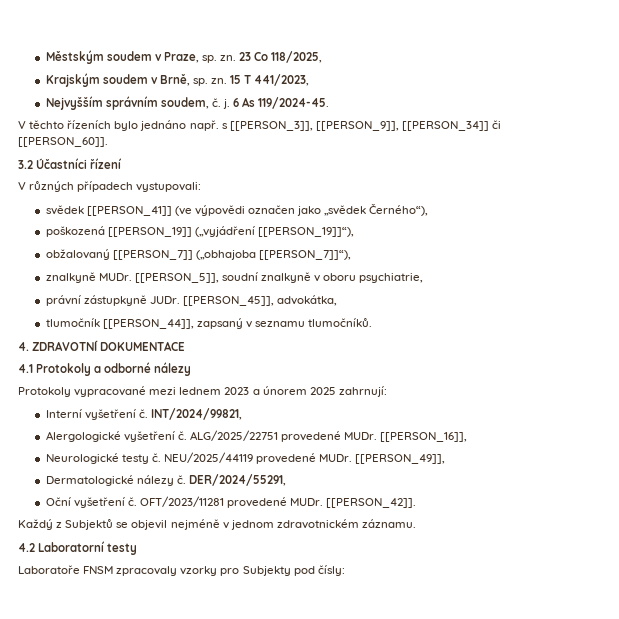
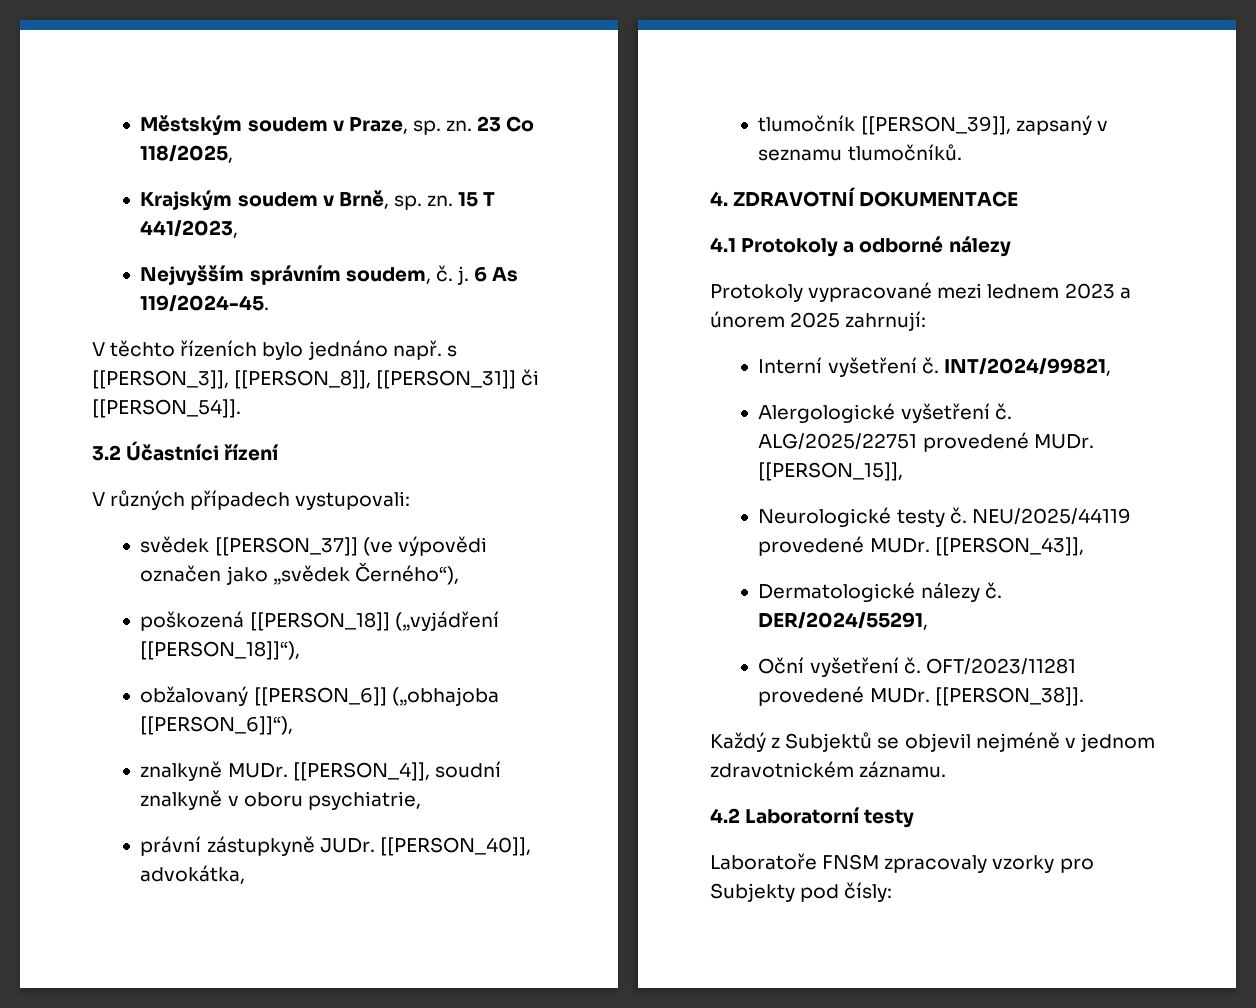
- V těchto řízeních bylo jednáno např. s [[PERSON_3]], [[PERSON_9]], [[PERSON_34]] či [[PERSON_60]].
+ V těchto řízeních bylo jednáno např. s [[PERSON_3]], [[PERSON_8]], [[PERSON_31]] či [[PERSON_54]].
- svědek [[PERSON_41]] (ve výpovědi označen jako „svědek Černého“),
+ svědek [[PERSON_37]] (ve výpovědi označen jako „svědek Černého“),
- poškozená [[PERSON_19]] („vyjádření [[PERSON_19]]“),
- obžalovaný [[PERSON_7]] („obhajoba [[PERSON_7]]“),
+ poškozená [[PERSON_18]] („vyjádření [[PERSON_18]]“),
+ obžalovaný [[PERSON_6]] („obhajoba [[PERSON_6]]“),
- [[PERSON_5]], soudní znalkyně v oboru psychiatrie,
+ [[PERSON_4]], soudní znalkyně v oboru psychiatrie,
- [[PERSON_45]], advokátka,
+ [[PERSON_40]], advokátka,
- tlumočník [[PERSON_44]], zapsaný v seznamu tlumočníků.
+ tlumočník [[PERSON_39]], zapsaný v seznamu tlumočníků.
- [[PERSON_16]],
+ [[PERSON_15]],
- [[PERSON_49]],
+ [[PERSON_43]],
- [[PERSON_42]].
+ [[PERSON_38]].

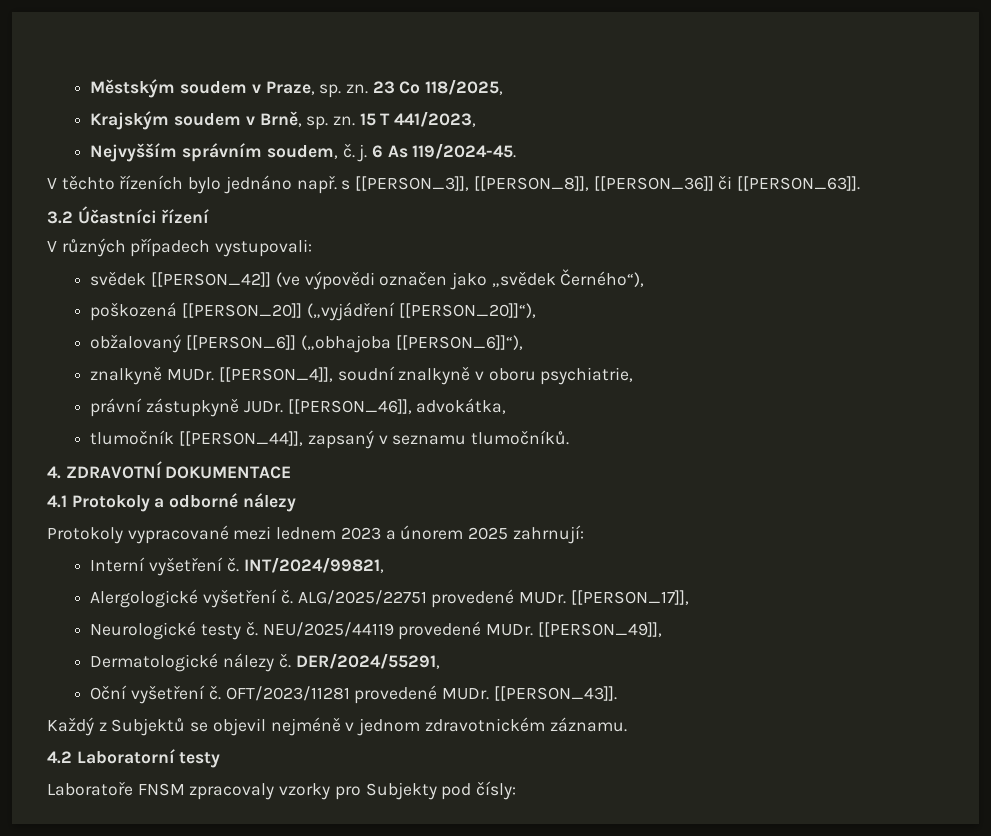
- V těchto řízeních bylo jednáno např. s [[PERSON_3]], [[PERSON_8]], [[PERSON_31]] či [[PERSON_54]].
+ V těchto řízeních bylo jednáno např. s [[PERSON_3]], [[PERSON_8]], [[PERSON_36]] či [[PERSON_63]].
- svědek [[PERSON_37]] (ve výpovědi označen jako „svědek Černého“),
+ svědek [[PERSON_42]] (ve výpovědi označen jako „svědek Černého“),
- poškozená [[PERSON_18]] („vyjádření [[PERSON_18]]“),
+ poškozená [[PERSON_20]] („vyjádření [[PERSON_20]]“),
- [[PERSON_40]], advokátka,
+ [[PERSON_46]], advokátka,
- tlumočník [[PERSON_39]], zapsaný v seznamu tlumočníků.
+ tlumočník [[PERSON_44]], zapsaný v seznamu tlumočníků.
- [[PERSON_15]],
+ [[PERSON_17]],
- [[PERSON_43]],
+ [[PERSON_49]],
- [[PERSON_38]].
+ [[PERSON_43]].

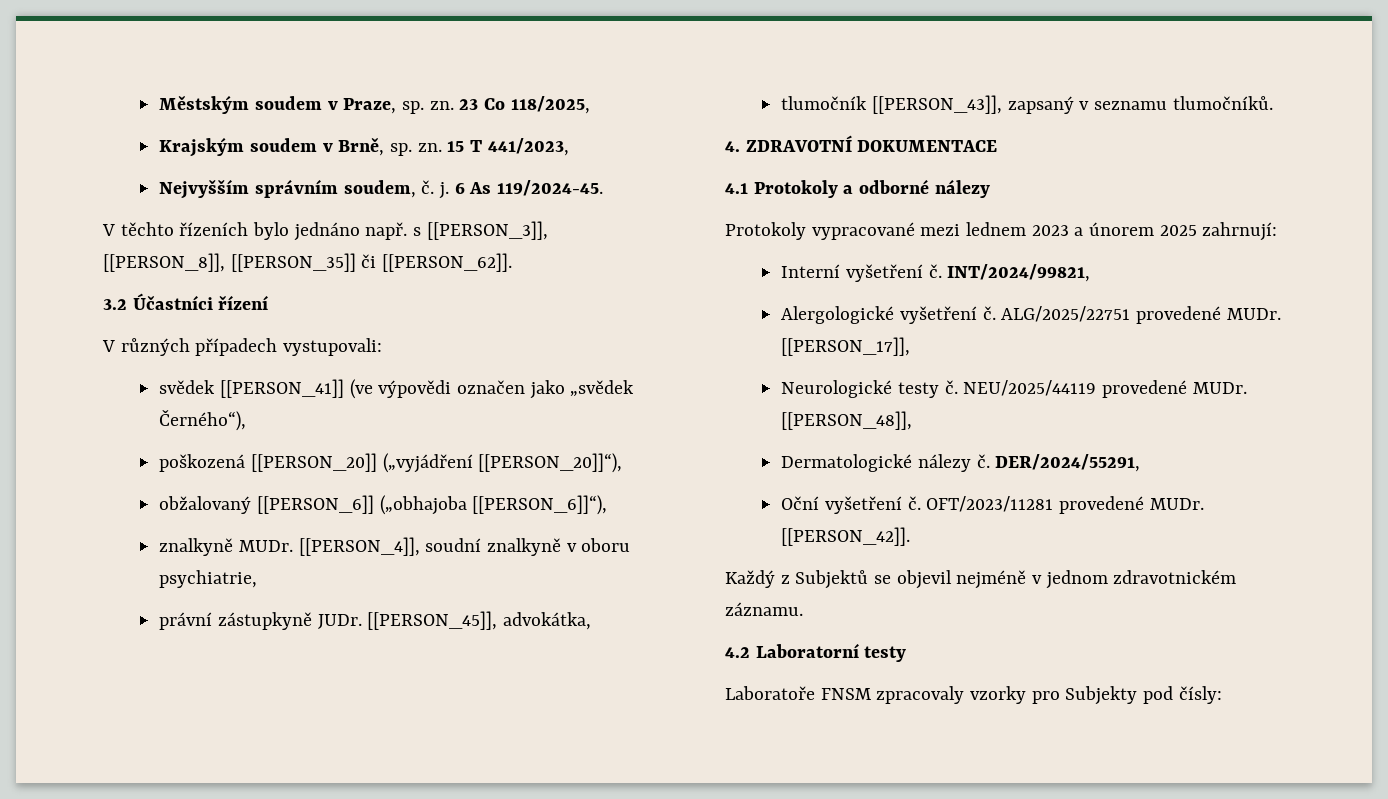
- V těchto řízeních bylo jednáno např. s [[PERSON_3]], [[PERSON_8]], [[PERSON_36]] či [[PERSON_63]].
+ V těchto řízeních bylo jednáno např. s [[PERSON_3]], [[PERSON_8]], [[PERSON_35]] či [[PERSON_62]].
- svědek [[PERSON_42]] (ve výpovědi označen jako „svědek Černého“),
+ svědek [[PERSON_41]] (ve výpovědi označen jako „svědek Černého“),
- [[PERSON_46]], advokátka,
+ [[PERSON_45]], advokátka,
- tlumočník [[PERSON_44]], zapsaný v seznamu tlumočníků.
+ tlumočník [[PERSON_43]], zapsaný v seznamu tlumočníků.
- [[PERSON_49]],
+ [[PERSON_48]],
- [[PERSON_43]].
+ [[PERSON_42]].

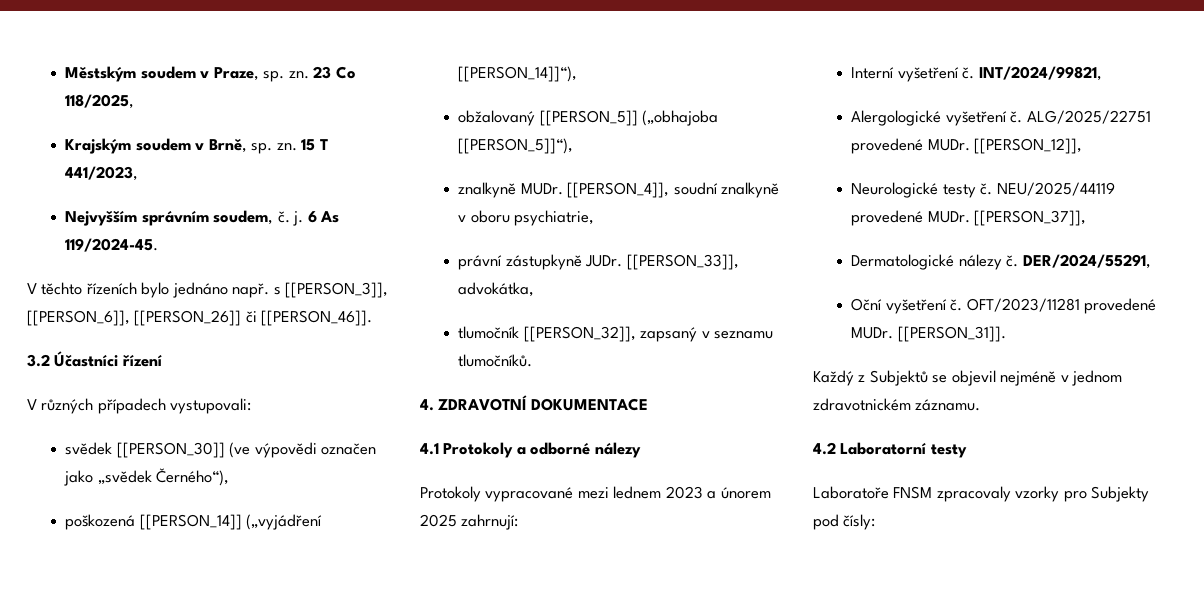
- V těchto řízeních bylo jednáno např. s [[PERSON_3]], [[PERSON_8]], [[PERSON_35]] či [[PERSON_62]].
+ V těchto řízeních bylo jednáno např. s [[PERSON_3]], [[PERSON_6]], [[PERSON_26]] či [[PERSON_46]].
- svědek [[PERSON_41]] (ve výpovědi označen jako „svědek Černého“),
+ svědek [[PERSON_30]] (ve výpovědi označen jako „svědek Černého“),
- poškozená [[PERSON_20]] („vyjádření [[PERSON_20]]“),
- obžalovaný [[PERSON_6]] („obhajoba [[PERSON_6]]“),
+ poškozená [[PERSON_14]] („vyjádření [[PERSON_14]]“),
+ obžalovaný [[PERSON_5]] („obhajoba [[PERSON_5]]“),
- [[PERSON_45]], advokátka,
+ [[PERSON_33]], advokátka,
- tlumočník [[PERSON_43]], zapsaný v seznamu tlumočníků.
+ tlumočník [[PERSON_32]], zapsaný v seznamu tlumočníků.
- [[PERSON_17]],
+ [[PERSON_12]],
- [[PERSON_48]],
+ [[PERSON_37]],
- [[PERSON_42]].
+ [[PERSON_31]].

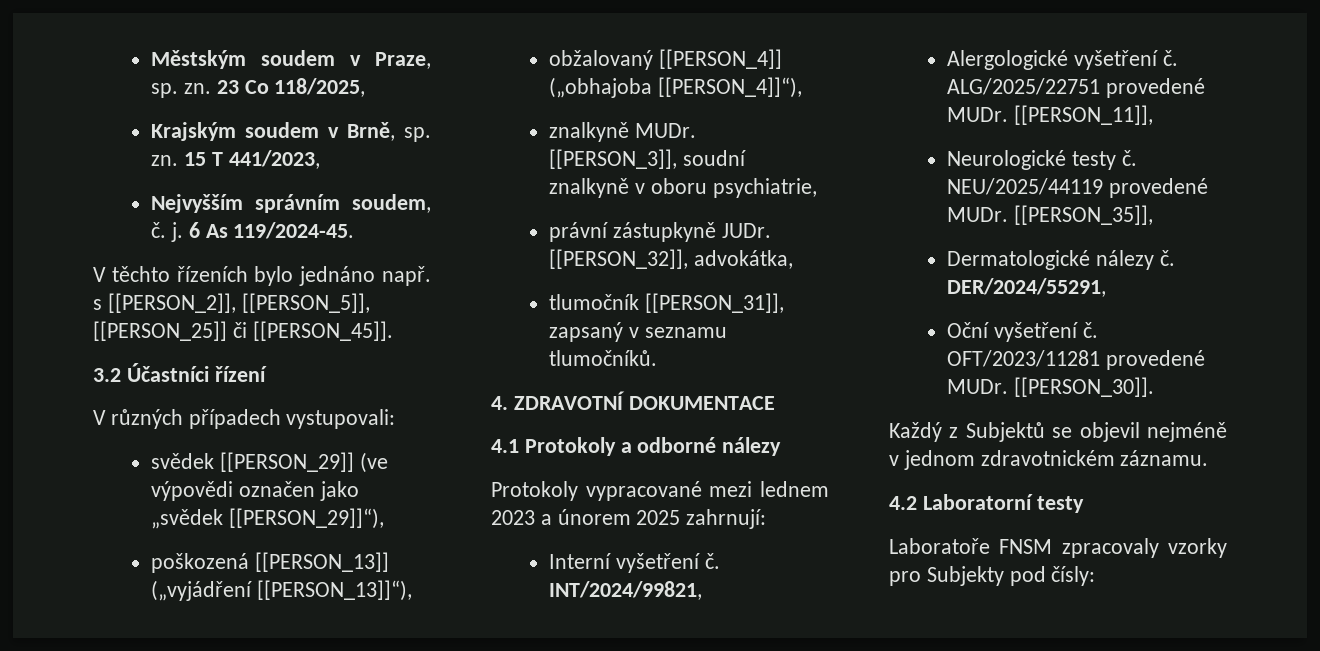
- V těchto řízeních bylo jednáno např. s [[PERSON_3]], [[PERSON_6]], [[PERSON_26]] či [[PERSON_46]].
+ V těchto řízeních bylo jednáno např. s [[PERSON_2]], [[PERSON_5]], [[PERSON_25]] či [[PERSON_45]].
- svědek [[PERSON_30]] (ve výpovědi označen jako „svědek Černého“),
+ svědek [[PERSON_29]] (ve výpovědi označen jako „svědek [[PERSON_29]]“),
- poškozená [[PERSON_14]] („vyjádření [[PERSON_14]]“),
- obžalovaný [[PERSON_5]] („obhajoba [[PERSON_5]]“),
+ poškozená [[PERSON_13]] („vyjádření [[PERSON_13]]“),
+ obžalovaný [[PERSON_4]] („obhajoba [[PERSON_4]]“),
- [[PERSON_4]], soudní znalkyně v oboru psychiatrie,
+ [[PERSON_3]], soudní znalkyně v oboru psychiatrie,
- [[PERSON_33]], advokátka,
+ [[PERSON_32]], advokátka,
- tlumočník [[PERSON_32]], zapsaný v seznamu tlumočníků.
+ tlumočník [[PERSON_31]], zapsaný v seznamu tlumočníků.
- [[PERSON_12]],
+ [[PERSON_11]],
- [[PERSON_37]],
+ [[PERSON_35]],
- [[PERSON_31]].
+ [[PERSON_30]].

